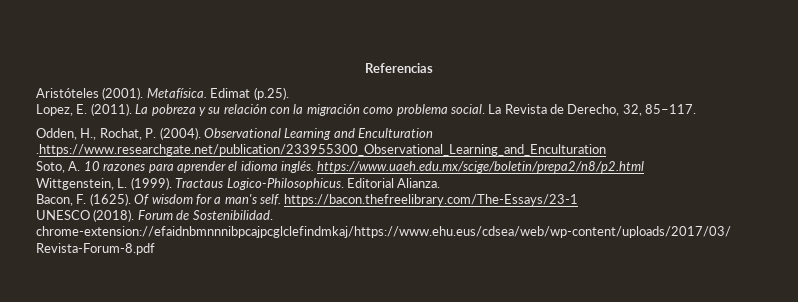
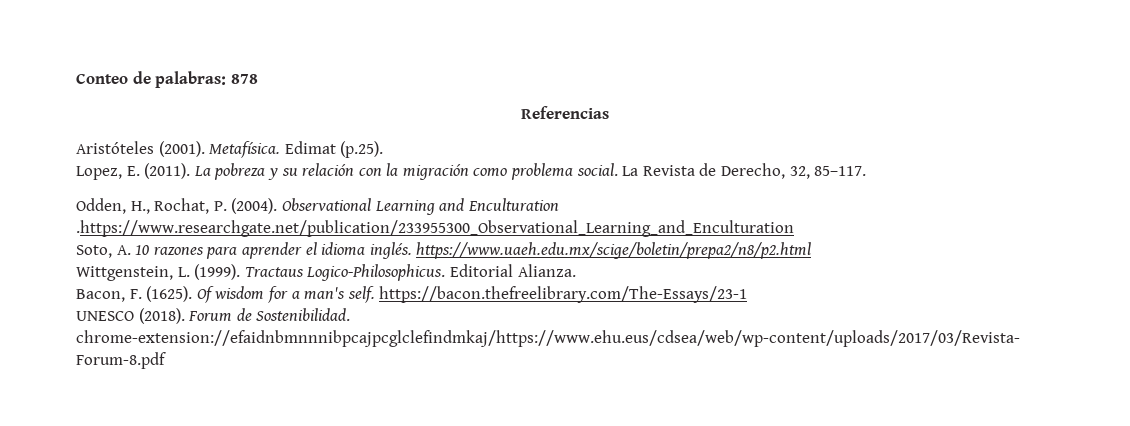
+ Conteo de palabras: 878

